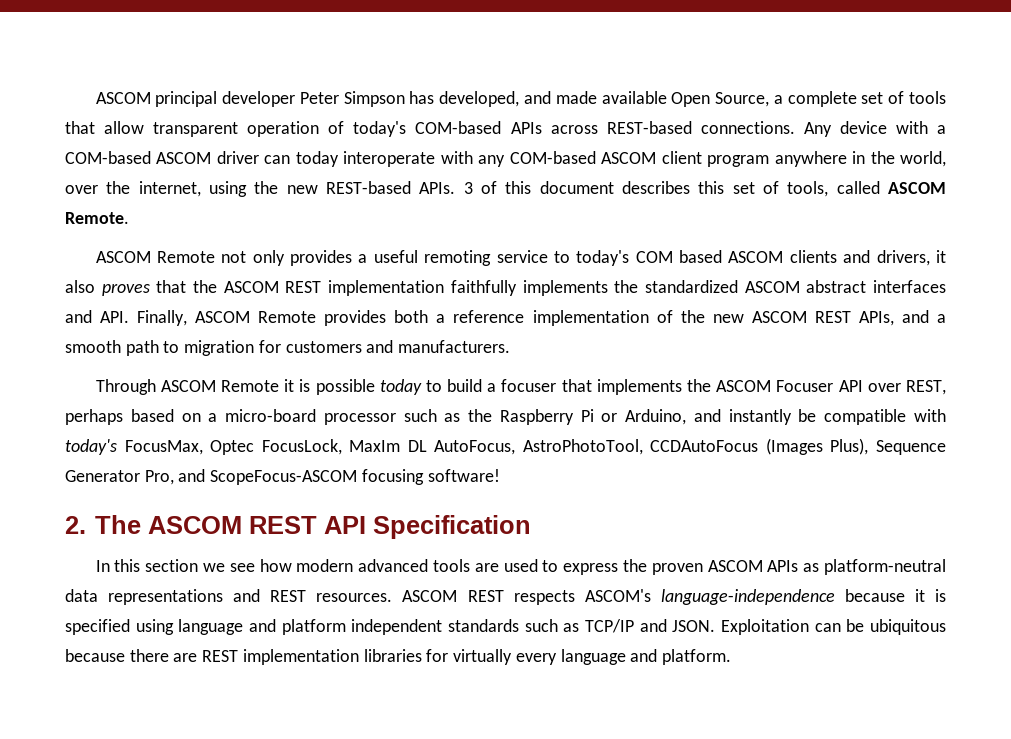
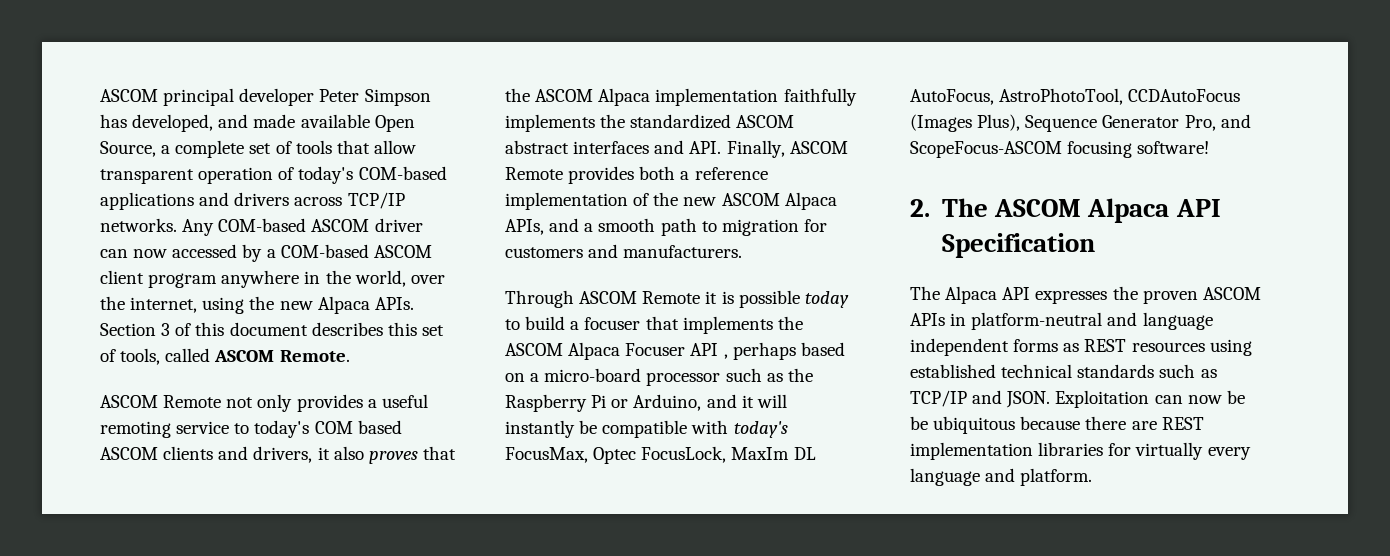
- ASCOM principal developer Peter Simpson has developed, and made available Open Source, a complete set of tools that allow transparent operation of today's COM-based APIs across REST-based connections. Any device with a COM-based ASCOM driver can today interoperate with any COM-based ASCOM client program anywhere in the world, over the internet, using the new REST-based APIs. 3 of this document describes this set of tools, called ASCOM Remote.
+ ASCOM principal developer Peter Simpson has developed, and made available Open Source, a complete set of tools that allow transparent operation of today's COM-based applications and drivers across TCP/IP networks. Any COM-based ASCOM driver can now accessed by a COM-based ASCOM client program anywhere in the world, over the internet, using the new Alpaca APIs. Section 3 of this document describes this set of tools, called ASCOM Remote.
- ASCOM Remote not only provides a useful remoting service to today's COM based ASCOM clients and drivers, it also proves that the ASCOM REST implementation faithfully implements the standardized ASCOM abstract interfaces and API. Finally, ASCOM Remote provides both a reference implementation of the new ASCOM REST APIs, and a smooth path to migration for customers and manufacturers.
+ ASCOM Remote not only provides a useful remoting service to today's COM based ASCOM clients and drivers, it also proves that the ASCOM Alpaca implementation faithfully implements the standardized ASCOM abstract interfaces and API. Finally, ASCOM Remote provides both a reference implementation of the new ASCOM Alpaca APIs, and a smooth path to migration for customers and manufacturers.
- Through ASCOM Remote it is possible today to build a focuser that implements the ASCOM Focuser API over REST, perhaps based on a micro-board processor such as the Raspberry Pi or Arduino, and instantly be compatible with today's FocusMax, Optec FocusLock, MaxIm DL AutoFocus, AstroPhotoTool, CCDAutoFocus (Images Plus), Sequence Generator Pro, and ScopeFocus-ASCOM focusing software!
+ Through ASCOM Remote it is possible today to build a focuser that implements the ASCOM Alpaca Focuser API , perhaps based on a micro-board processor such as the Raspberry Pi or Arduino, and it will instantly be compatible with today's FocusMax, Optec FocusLock, MaxIm DL AutoFocus, AstroPhotoTool, CCDAutoFocus (Images Plus), Sequence Generator Pro, and ScopeFocus-ASCOM focusing software!
- 2. The ASCOM REST API Specification
+ 2. The ASCOM Alpaca API Specification
- In this section we see how modern advanced tools are used to express the proven ASCOM APIs as platform-neutral data representations and REST resources. ASCOM REST respects ASCOM's language-independence because it is specified using language and platform independent standards such as TCP/IP and JSON.
+ The Alpaca API expresses the proven ASCOM APIs in platform-neutral and language independent forms as REST resources using established technical standards such as TCP/IP and JSON.
- Exploitation can be ubiquitous because there are REST implementation libraries for virtually every language and platform.
+ Exploitation can now be be ubiquitous because there are REST implementation libraries for virtually every language and platform.

